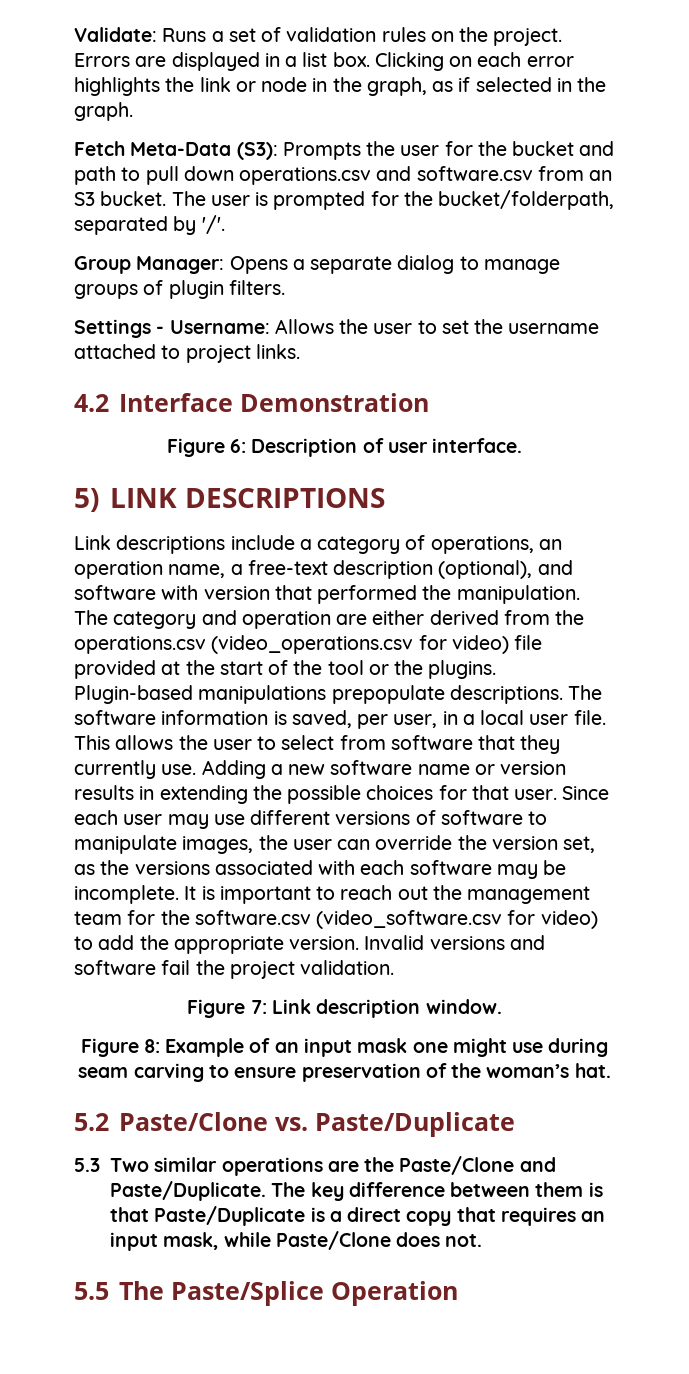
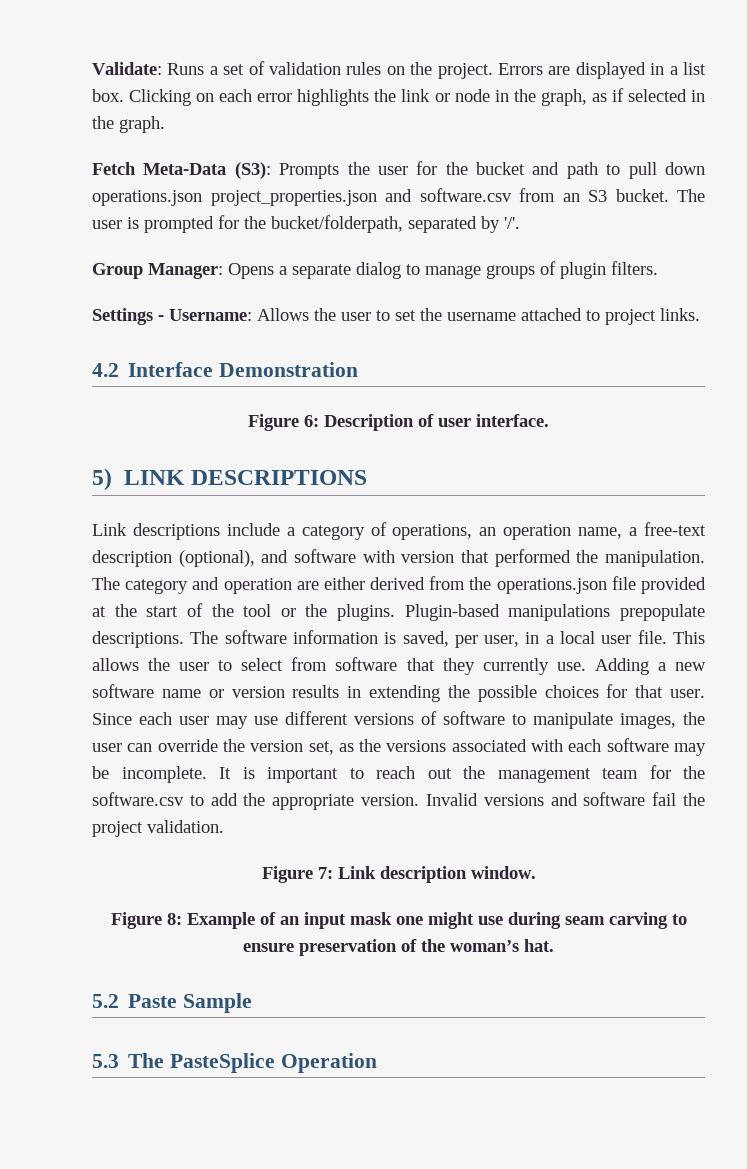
- Fetch Meta-Data (S3): Prompts the user for the bucket and path to pull down operations.csv and software.csv from an S3 bucket.
+ Fetch Meta-Data (S3): Prompts the user for the bucket and path to pull down operations.json project_properties.json and software.csv from an S3 bucket.
- The category and operation are either derived from the operations.csv (video_operations.csv for video) file provided at the start of the tool or the plugins.
+ The category and operation are either derived from the operations.json file provided at the start of the tool or the plugins.
- It is important to reach out the management team for the software.csv (video_software.csv for video) to add the appropriate version.
+ It is important to reach out the management team for the software.csv to add the appropriate version.
- 5.2 Paste/Clone vs. Paste/Duplicate
- 5.3 Two similar operations are the Paste/Clone and Paste/Duplicate. The key difference between them is that Paste/Duplicate is a direct copy that requires an input mask, while Paste/Clone does not.
- 5.5 The Paste/Splice Operation
+ 5.2 Paste Sample
+ 5.3 The PasteSplice Operation

